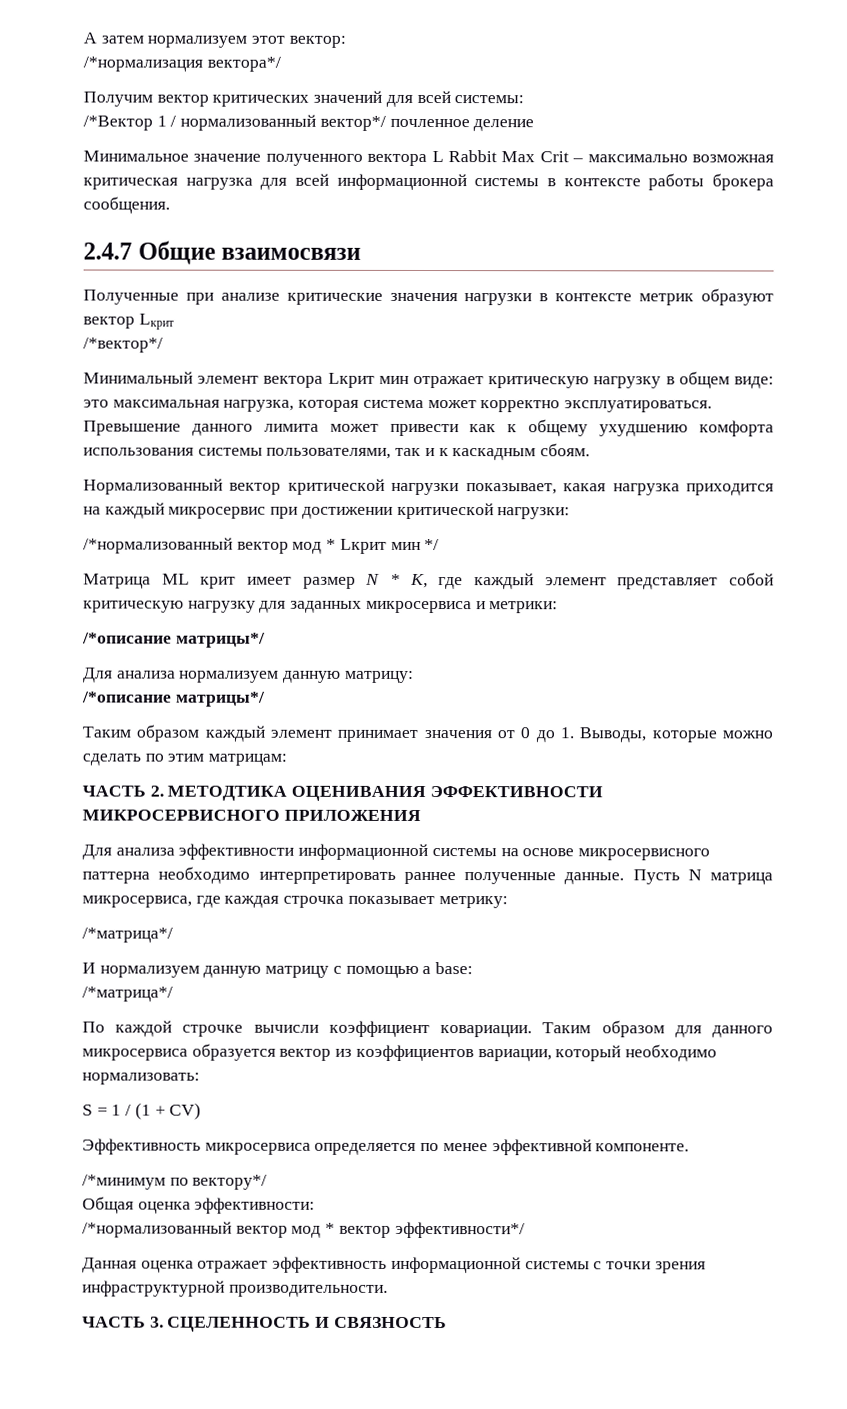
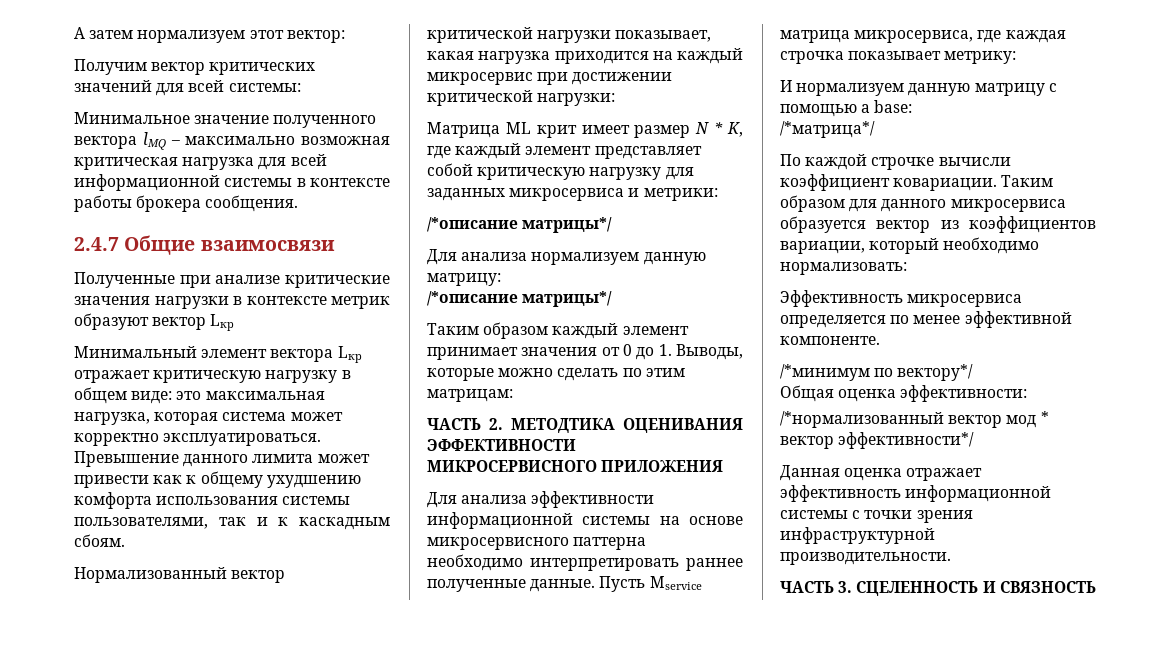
- /*нормализация вектора*/
- /*Вектор 1 / нормализованный вектор*/ почленное деление
- Минимальное значение полученного вектора L Rabbit Max Crit – максимально возможная критическая нагрузка для всей информационной системы в контексте работы брокера сообщения.
+ Минимальное значение полученного вектора lMQ – максимально возможная критическая нагрузка для всей информационной системы в контексте работы брокера сообщения.
- Полученные при анализе критические значения нагрузки в контексте метрик образуют вектор Lкрит
- /*вектор*/
+ Полученные при анализе критические значения нагрузки в контексте метрик образуют вектор Lкр
- Минимальный элемент вектора Lкрит мин отражает критическую нагрузку в общем виде: это максимальная нагрузка, которая система может корректно эксплуатироваться.
+ Минимальный элемент вектора Lкр отражает критическую нагрузку в общем виде: это максимальная нагрузка, которая система может корректно эксплуатироваться.
- /*нормализованный вектор мод * Lкрит мин */
- Пусть N матрица микросервиса, где каждая строчка показывает метрику:
- /*матрица*/
+ Пусть Mservice матрица микросервиса, где каждая строчка показывает метрику:
- S = 1 / (1 + CV)

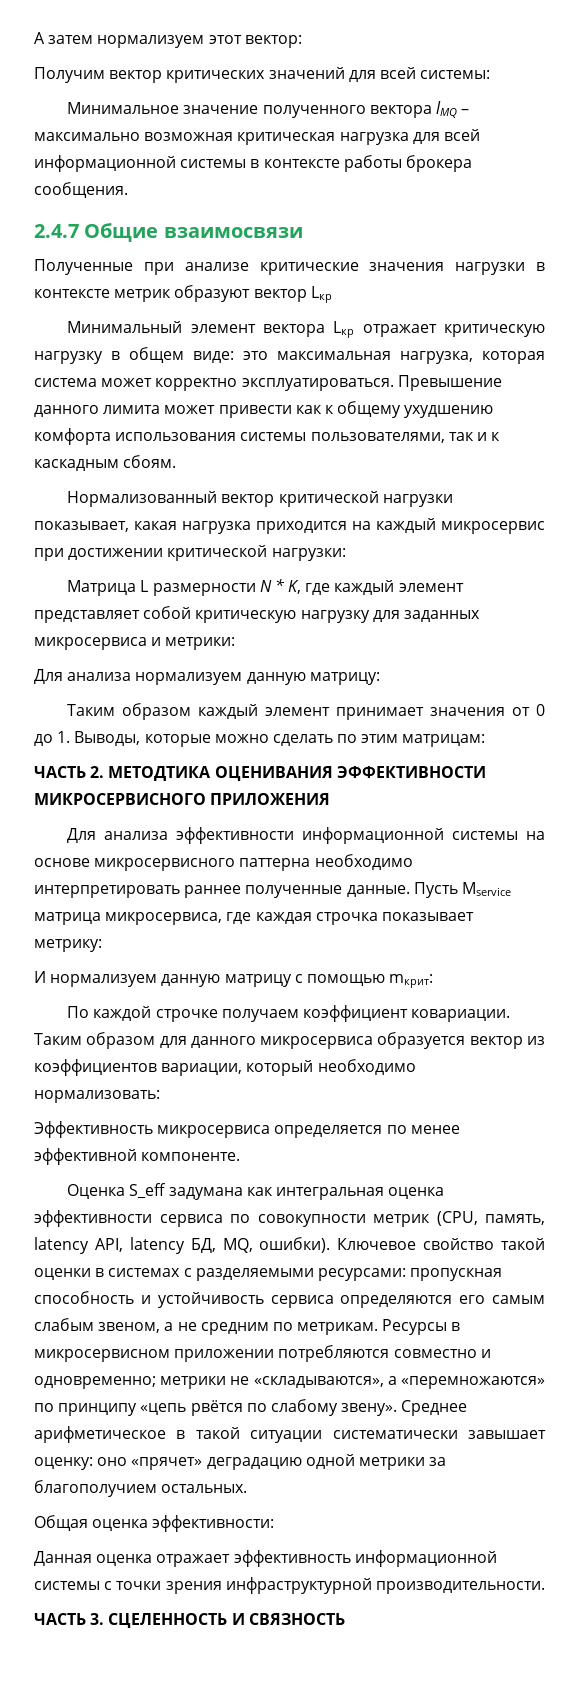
- Матрица ML крит имеет размер N * K, где каждый элемент представляет собой критическую нагрузку для заданных микросервиса и метрики:
- /*описание матрицы*/
+ Матрица L размерности N * K, где каждый элемент представляет собой критическую нагрузку для заданных микросервиса и метрики:
  Для анализа нормализуем данную матрицу:
- /*описание матрицы*/
- И нормализуем данную матрицу с помощью a base:
- /*матрица*/
+ И нормализуем данную матрицу с помощью mкрит:
- По каждой строчке вычисли коэффициент ковариации.
+ По каждой строчке получаем коэффициент ковариации.
- /*минимум по вектору*/
+ Оценка S_eff задумана как интегральная оценка эффективности сервиса по совокупности метрик (CPU, память, latency API, latency БД, MQ, ошибки). Ключевое свойство такой оценки в системах с разделяемыми ресурсами: пропускная способность и устойчивость сервиса определяются его самым слабым звеном, а не средним по метрикам. Ресурсы в микросервисном приложении потребляются совместно и одновременно; метрики не «складываются», а «перемножаются» по принципу «цепь рвётся по слабому звену». Среднее арифметическое в такой ситуации систематически завышает оценку: оно «прячет» деградацию одной метрики за благополучием остальных.
  Общая оценка эффективности:
- /*нормализованный вектор мод * вектор эффективности*/

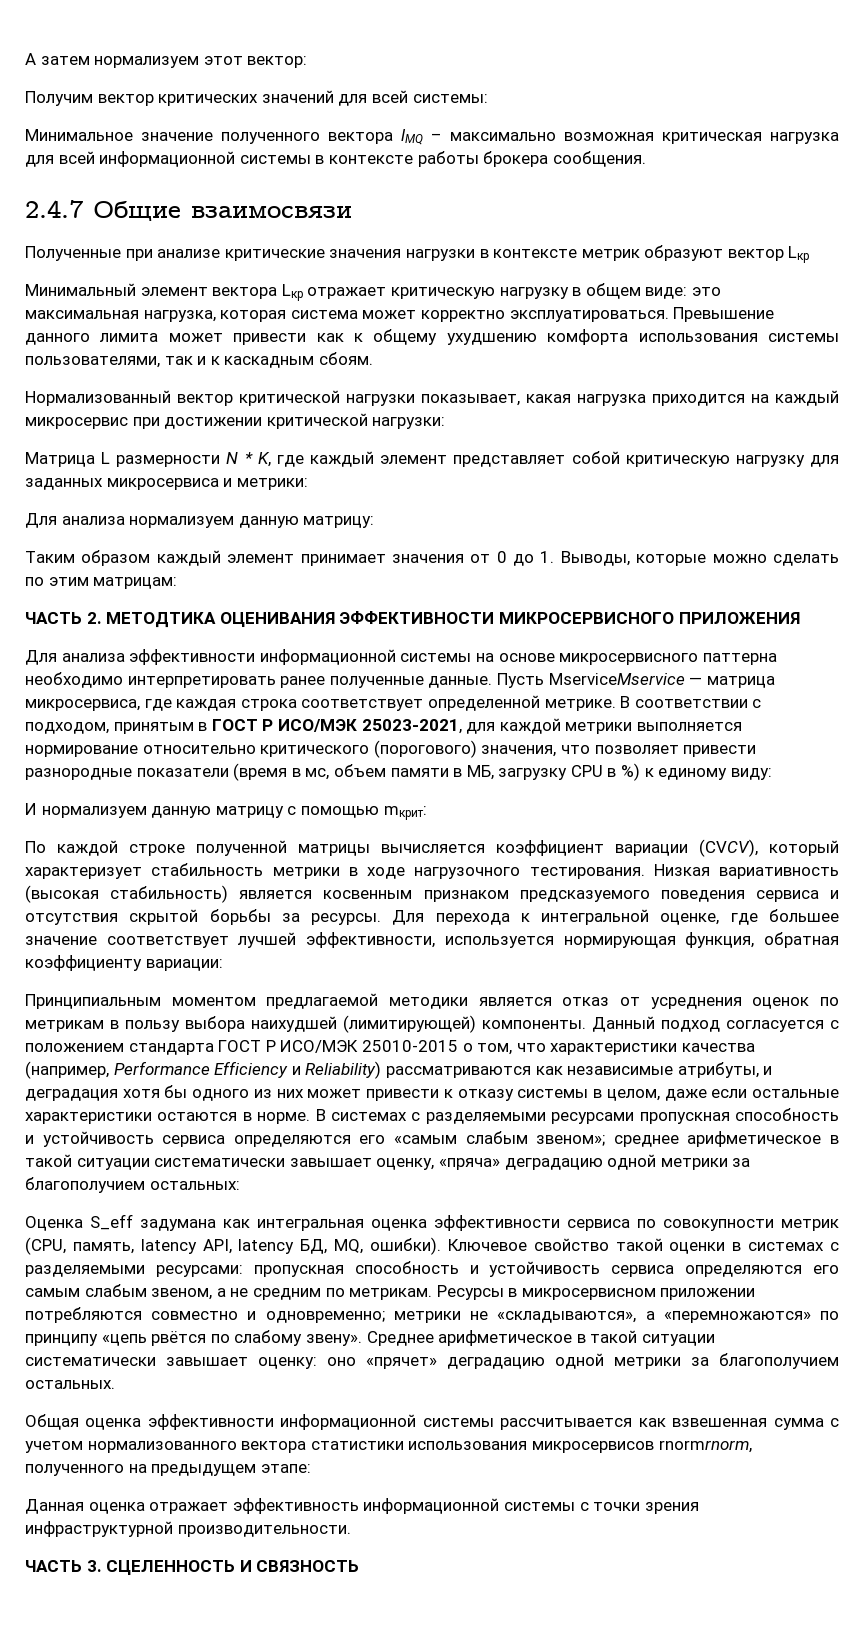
- Для анализа эффективности информационной системы на основе микросервисного паттерна необходимо интерпретировать раннее полученные данные.
+ Для анализа эффективности информационной системы на основе микросервисного паттерна необходимо интерпретировать ранее полученные данные.
- Пусть Mservice матрица микросервиса, где каждая строчка показывает метрику:
+ Пусть MserviceMservice — матрица микросервиса, где каждая строка соответствует определенной метрике. В соответствии с подходом, принятым в ГОСТ Р ИСО/МЭК 25023-2021, для каждой метрики выполняется нормирование относительно критического (порогового) значения, что позволяет привести разнородные показатели (время в мс, объем памяти в МБ, загрузку CPU в %) к единому виду:
- По каждой строчке получаем коэффициент ковариации. Таким образом для данного микросервиса образуется вектор из коэффициентов вариации, который необходимо нормализовать:
- Эффективность микросервиса определяется по менее эффективной компоненте.
+ По каждой строке полученной матрицы вычисляется коэффициент вариации (CVCV), который характеризует стабильность метрики в ходе нагрузочного тестирования. Низкая вариативность (высокая стабильность) является косвенным признаком предсказуемого поведения сервиса и отсутствия скрытой борьбы за ресурсы. Для перехода к интегральной оценке, где большее значение соответствует лучшей эффективности, используется нормирующая функция, обратная коэффициенту вариации:
+ Принципиальным моментом предлагаемой методики является отказ от усреднения оценок по метрикам в пользу выбора наихудшей (лимитирующей) компоненты. Данный подход согласуется с положением стандарта ГОСТ Р ИСО/МЭК 25010-2015 о том, что характеристики качества (например, Performance Efficiency и Reliability) рассматриваются как независимые атрибуты, и деградация хотя бы одного из них может привести к отказу системы в целом, даже если остальные характеристики остаются в норме. В системах с разделяемыми ресурсами пропускная способность и устойчивость сервиса определяются его «самым слабым звеном»; среднее арифметическое в такой ситуации систематически завышает оценку, «пряча» деградацию одной метрики за благополучием остальных:
- Общая оценка эффективности:
+ Общая оценка эффективности информационной системы рассчитывается как взвешенная сумма с учетом нормализованного вектора статистики использования микросервисов rnormrnorm, полученного на предыдущем этапе:

